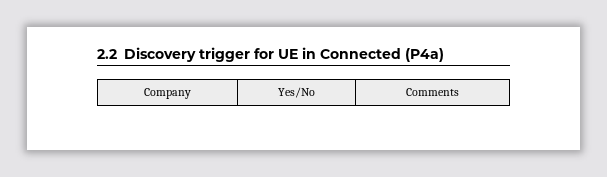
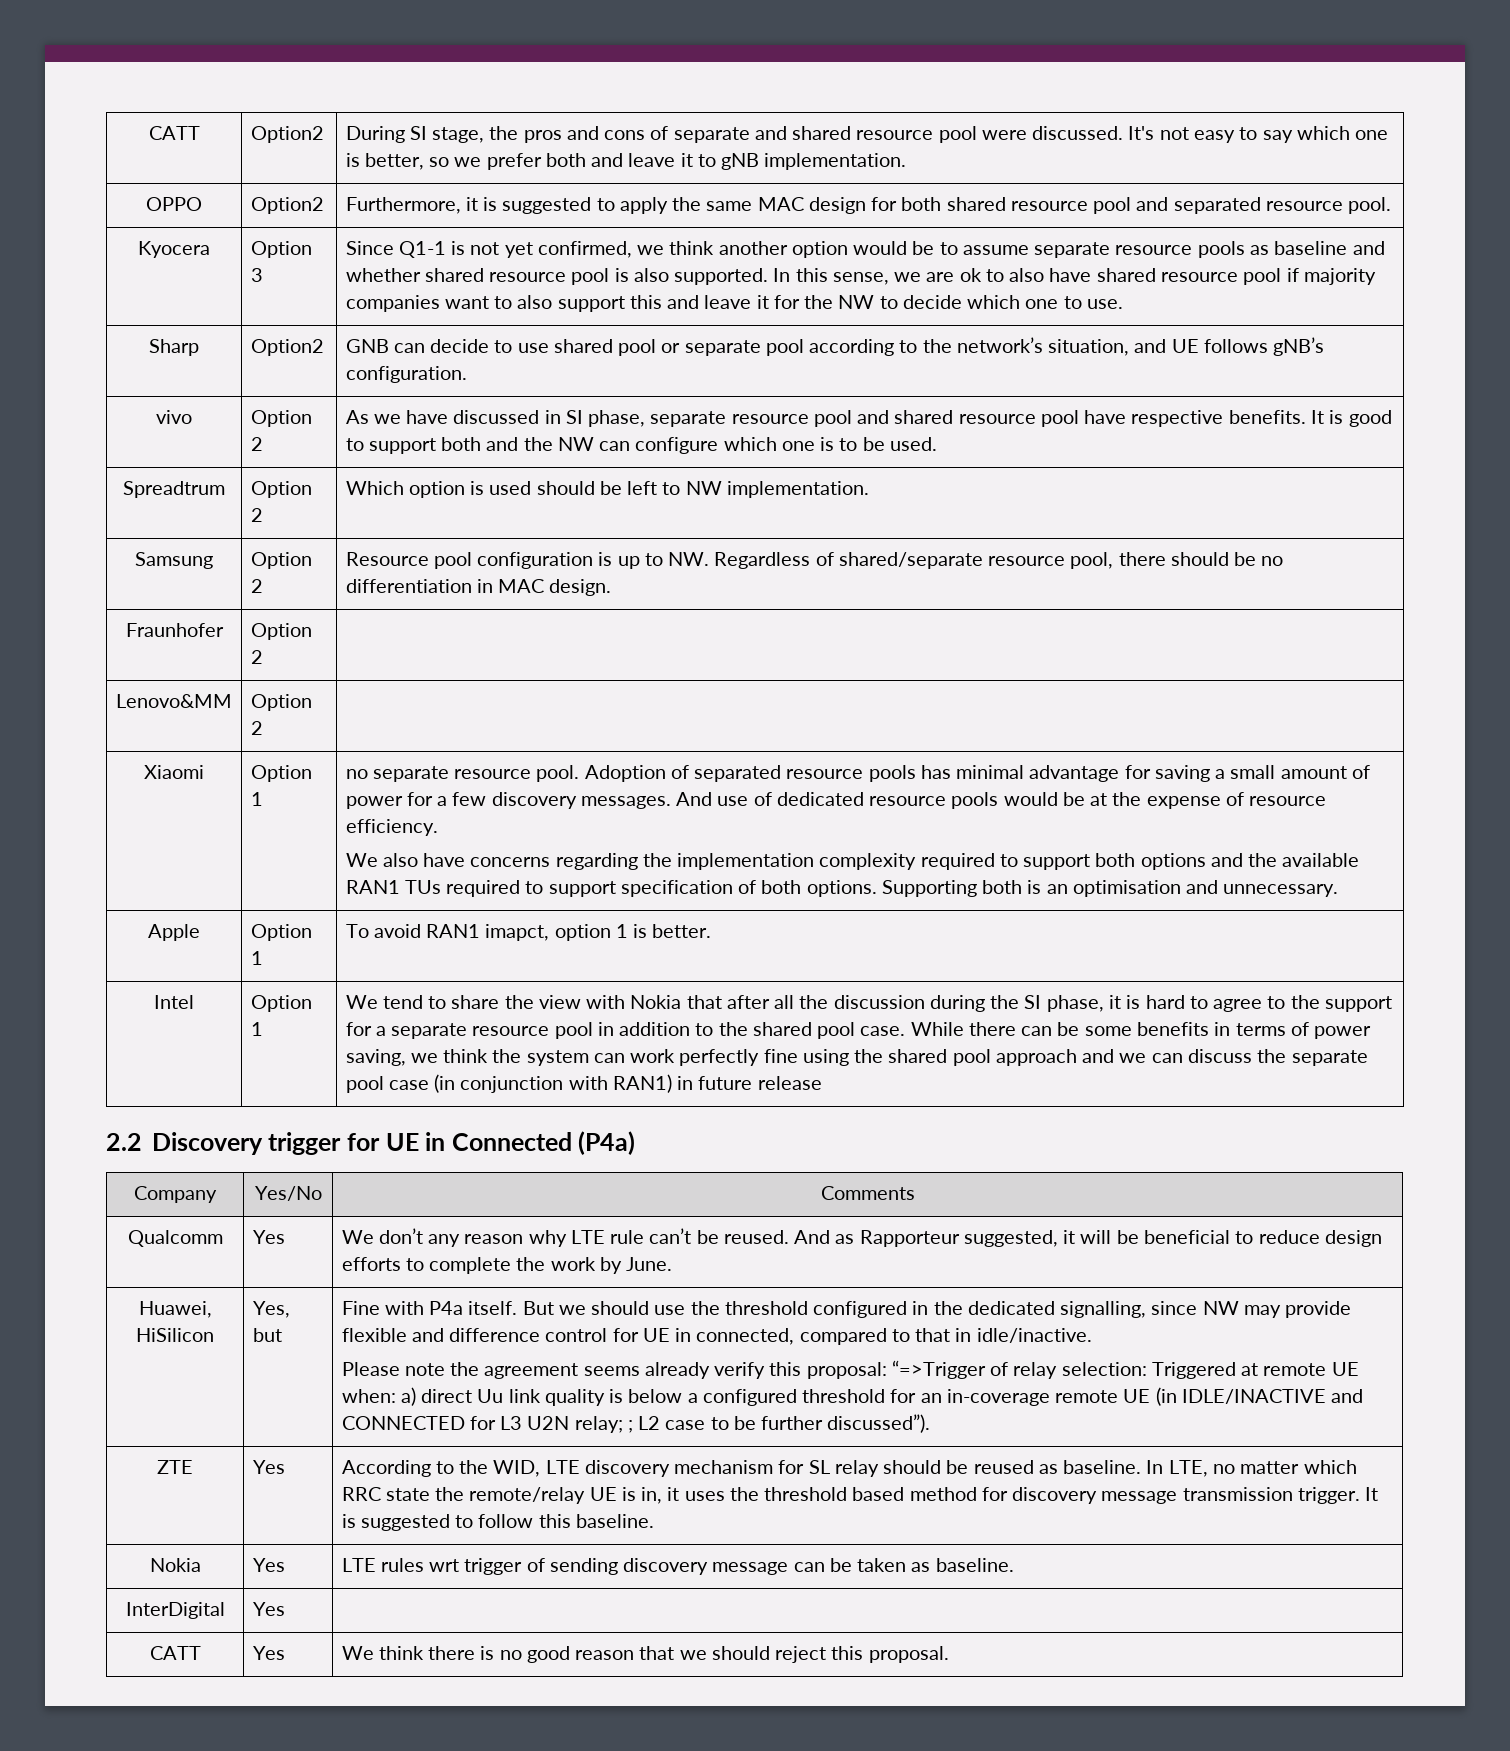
+ CATT | Option2 | During SI stage, the pros and cons of separate and shared resource pool were discussed. It's not easy to say which one is better, so we prefer both and leave it to gNB implementation.
+ OPPO | Option2 | Furthermore, it is suggested to apply the same MAC design for both shared resource pool and separated resource pool.
+ Kyocera | Option 3 | Since Q1-1 is not yet confirmed, we think another option would be to assume separate resource pools as baseline and whether shared resource pool is also supported. In this sense, we are ok to also have shared resource pool if majority companies want to also support this and leave it for the NW to decide which one to use.
+ Sharp | Option2 | GNB can decide to use shared pool or separate pool according to the network’s situation, and UE follows gNB’s configuration.
+ vivo | Option 2 | As we have discussed in SI phase, separate resource pool and shared resource pool have respective benefits. It is good to support both and the NW can configure which one is to be used.
+ Spreadtrum | Option 2 | Which option is used should be left to NW implementation.
+ Samsung | Option 2 | Resource pool configuration is up to NW. Regardless of shared/separate resource pool, there should be no differentiation in MAC design.
+ Fraunhofer | Option 2 |
+ Lenovo&MM | Option 2 |
+ Xiaomi | Option 1 | no separate resource pool. Adoption of separated resource pools has minimal advantage for saving a small amount of power for a few discovery messages. And use of dedicated resource pools would be at the expense of resource efficiency.
+ We also have concerns regarding the implementation complexity required to support both options and the available RAN1 TUs required to support specification of both options. Supporting both is an optimisation and unnecessary.
+ Apple | Option 1 | To avoid RAN1 imapct, option 1 is better.
+ Intel | Option 1 | We tend to share the view with Nokia that after all the discussion during the SI phase, it is hard to agree to the support for a separate resource pool in addition to the shared pool case. While there can be some benefits in terms of power saving, we think the system can work perfectly fine using the shared pool approach and we can discuss the separate pool case (in conjunction with RAN1) in future release
+ Qualcomm | Yes | We don’t any reason why LTE rule can’t be reused. And as Rapporteur suggested, it will be beneficial to reduce design efforts to complete the work by June.
+ Huawei, HiSilicon | Yes, but | Fine with P4a itself. But we should use the threshold configured in the dedicated signalling, since NW may provide flexible and difference control for UE in connected, compared to that in idle/inactive.
+ Please note the agreement seems already verify this proposal: “=>Trigger of relay selection: Triggered at remote UE when: a) direct Uu link quality is below a configured threshold for an in-coverage remote UE (in IDLE/INACTIVE and CONNECTED for L3 U2N relay; ; L2 case to be further discussed”).
+ ZTE | Yes | According to the WID, LTE discovery mechanism for SL relay should be reused as baseline. In LTE, no matter which RRC state the remote/relay UE is in, it uses the threshold based method for discovery message transmission trigger. It is suggested to follow this baseline.
+ Nokia | Yes | LTE rules wrt trigger of sending discovery message can be taken as baseline.
+ InterDigital | Yes |
+ CATT | Yes | We think there is no good reason that we should reject this proposal.

